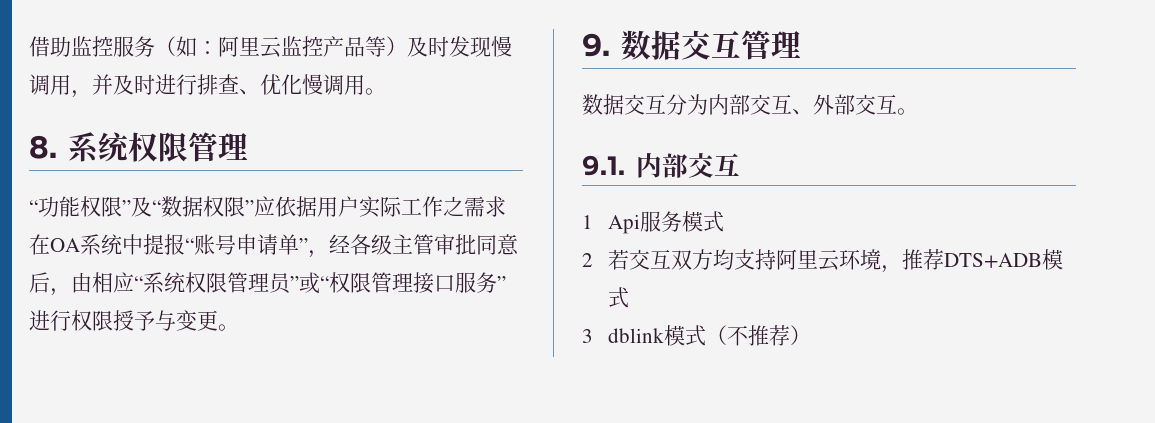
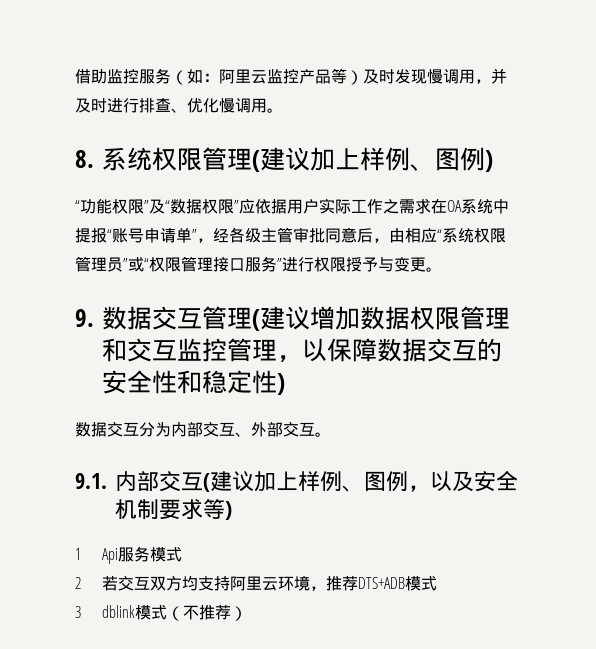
- 8.系统权限管理
+ 8.系统权限管理(建议加上样例、图例)
- 9.数据交互管理
+ 9.数据交互管理(建议增加数据权限管理和交互监控管理，以保障数据交互的安全性和稳定性)
- 9.1.内部交互
+ 9.1.内部交互(建议加上样例、图例，以及安全机制要求等)

